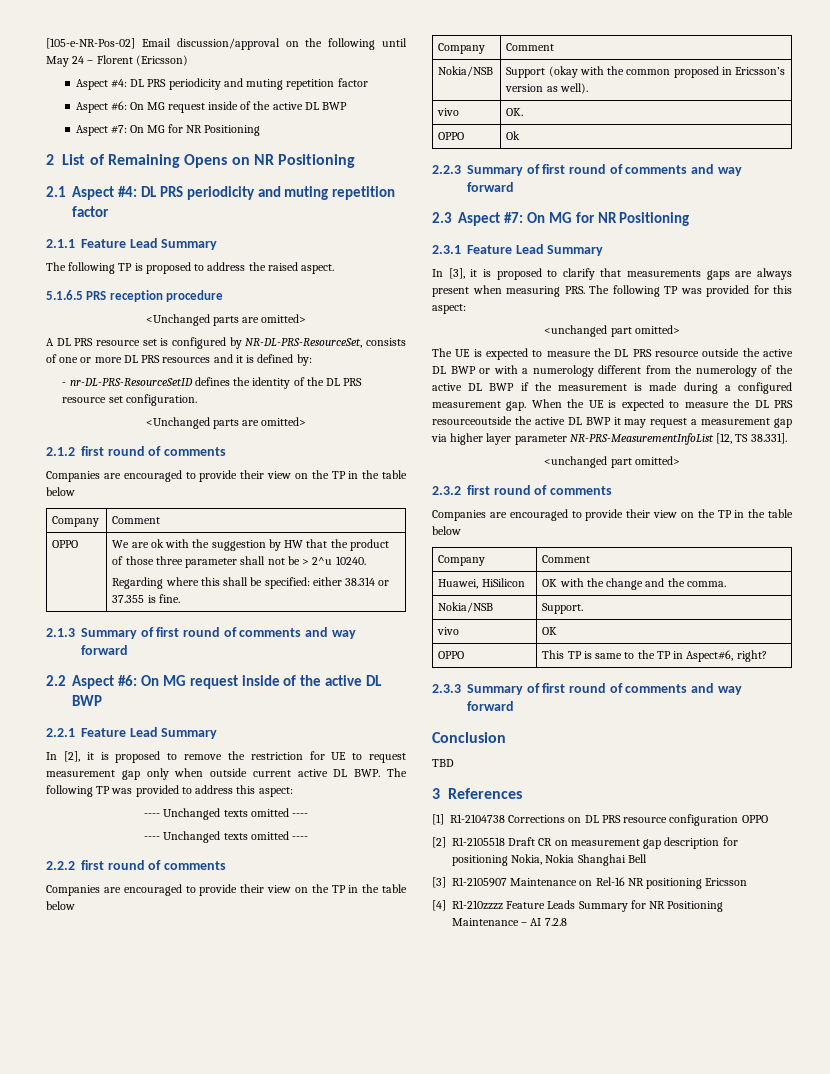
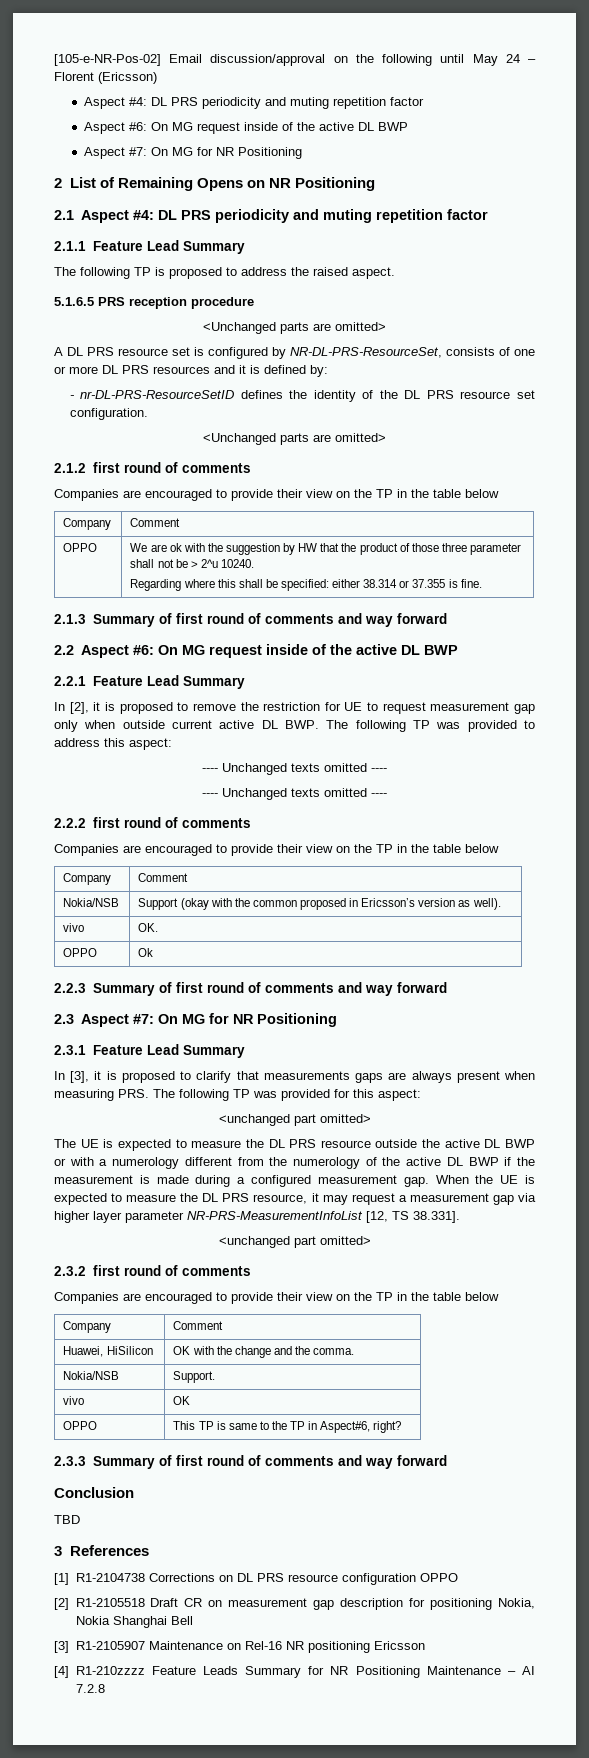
- When the UE is expected to measure the DL PRS resourceoutside the active DL BWP it may request a measurement gap via higher layer parameter NR-PRS-MeasurementInfoList [12, TS 38.331].
+ When the UE is expected to measure the DL PRS resource, it may request a measurement gap via higher layer parameter NR-PRS-MeasurementInfoList [12, TS 38.331].

